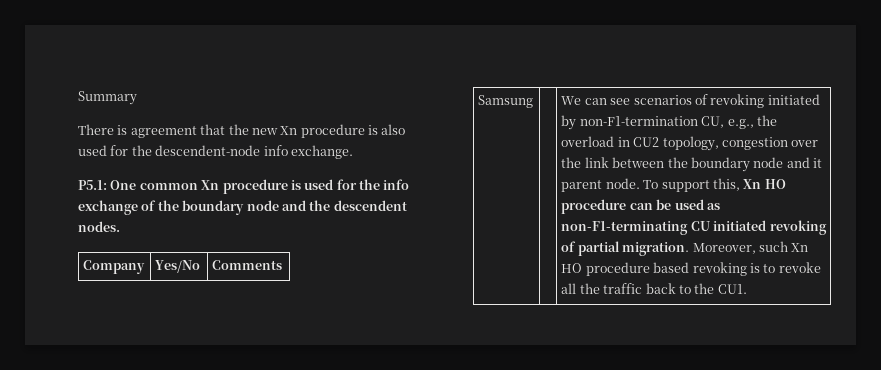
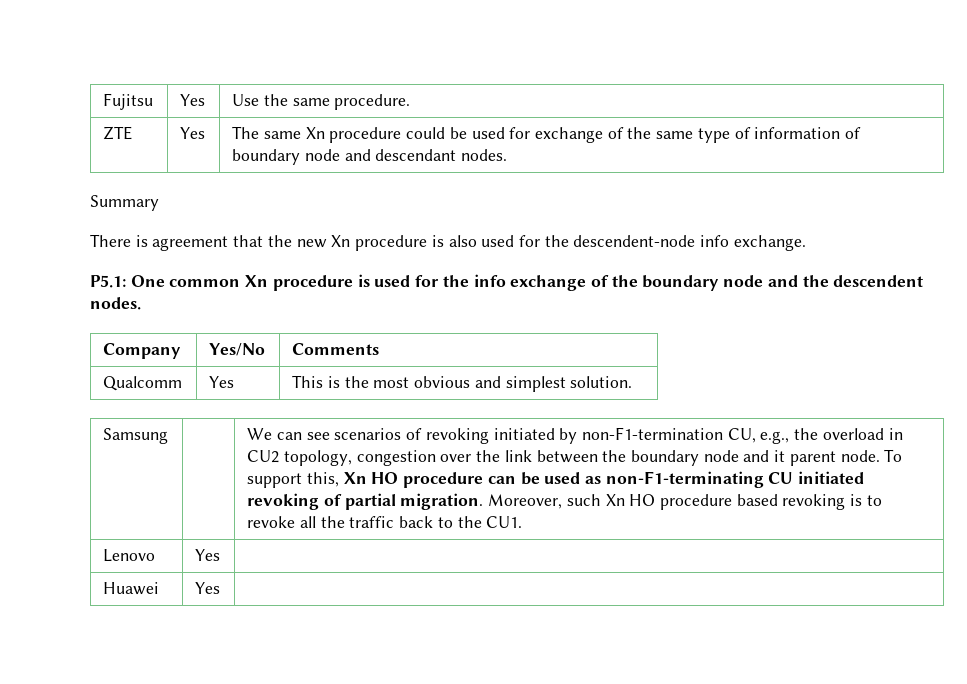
+ Fujitsu | Yes | Use the same procedure.
+ ZTE | Yes | The same Xn procedure could be used for exchange of the same type of information of boundary node and descendant nodes.
+ Qualcomm | Yes | This is the most obvious and simplest solution.
+ Lenovo | Yes |
+ Huawei | Yes |

